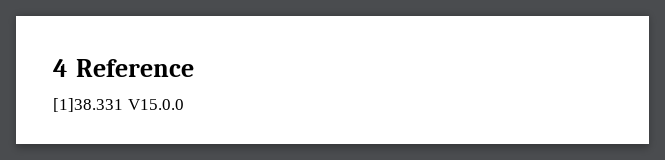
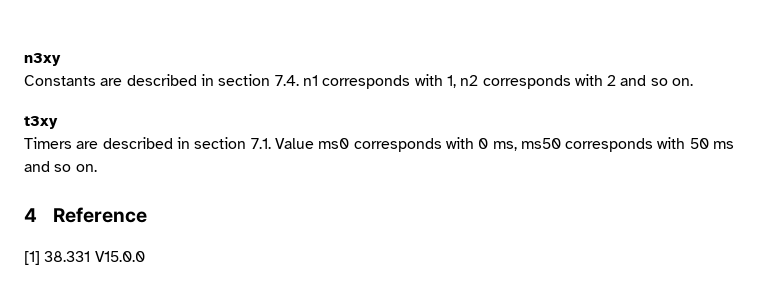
+ n3xy
+ Constants are described in section 7.4. n1 corresponds with 1, n2 corresponds with 2 and so on.
+ t3xy
+ Timers are described in section 7.1. Value ms0 corresponds with 0 ms, ms50 corresponds with 50 ms and so on.
- [1]38.331 V15.0.0
+ [1] 38.331 V15.0.0

